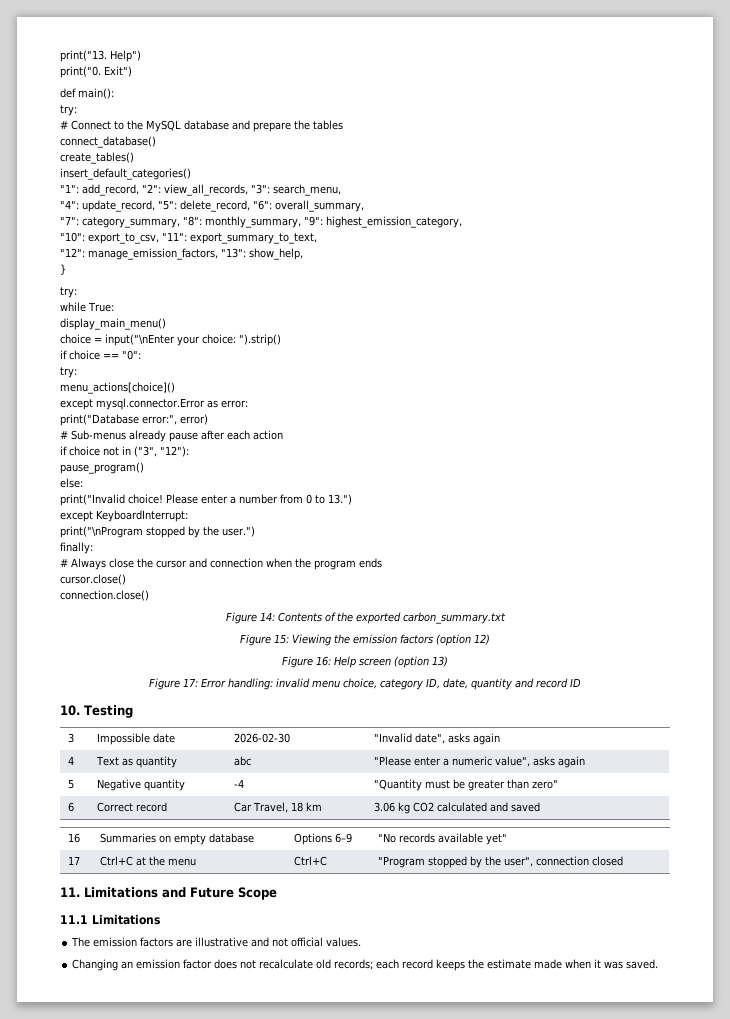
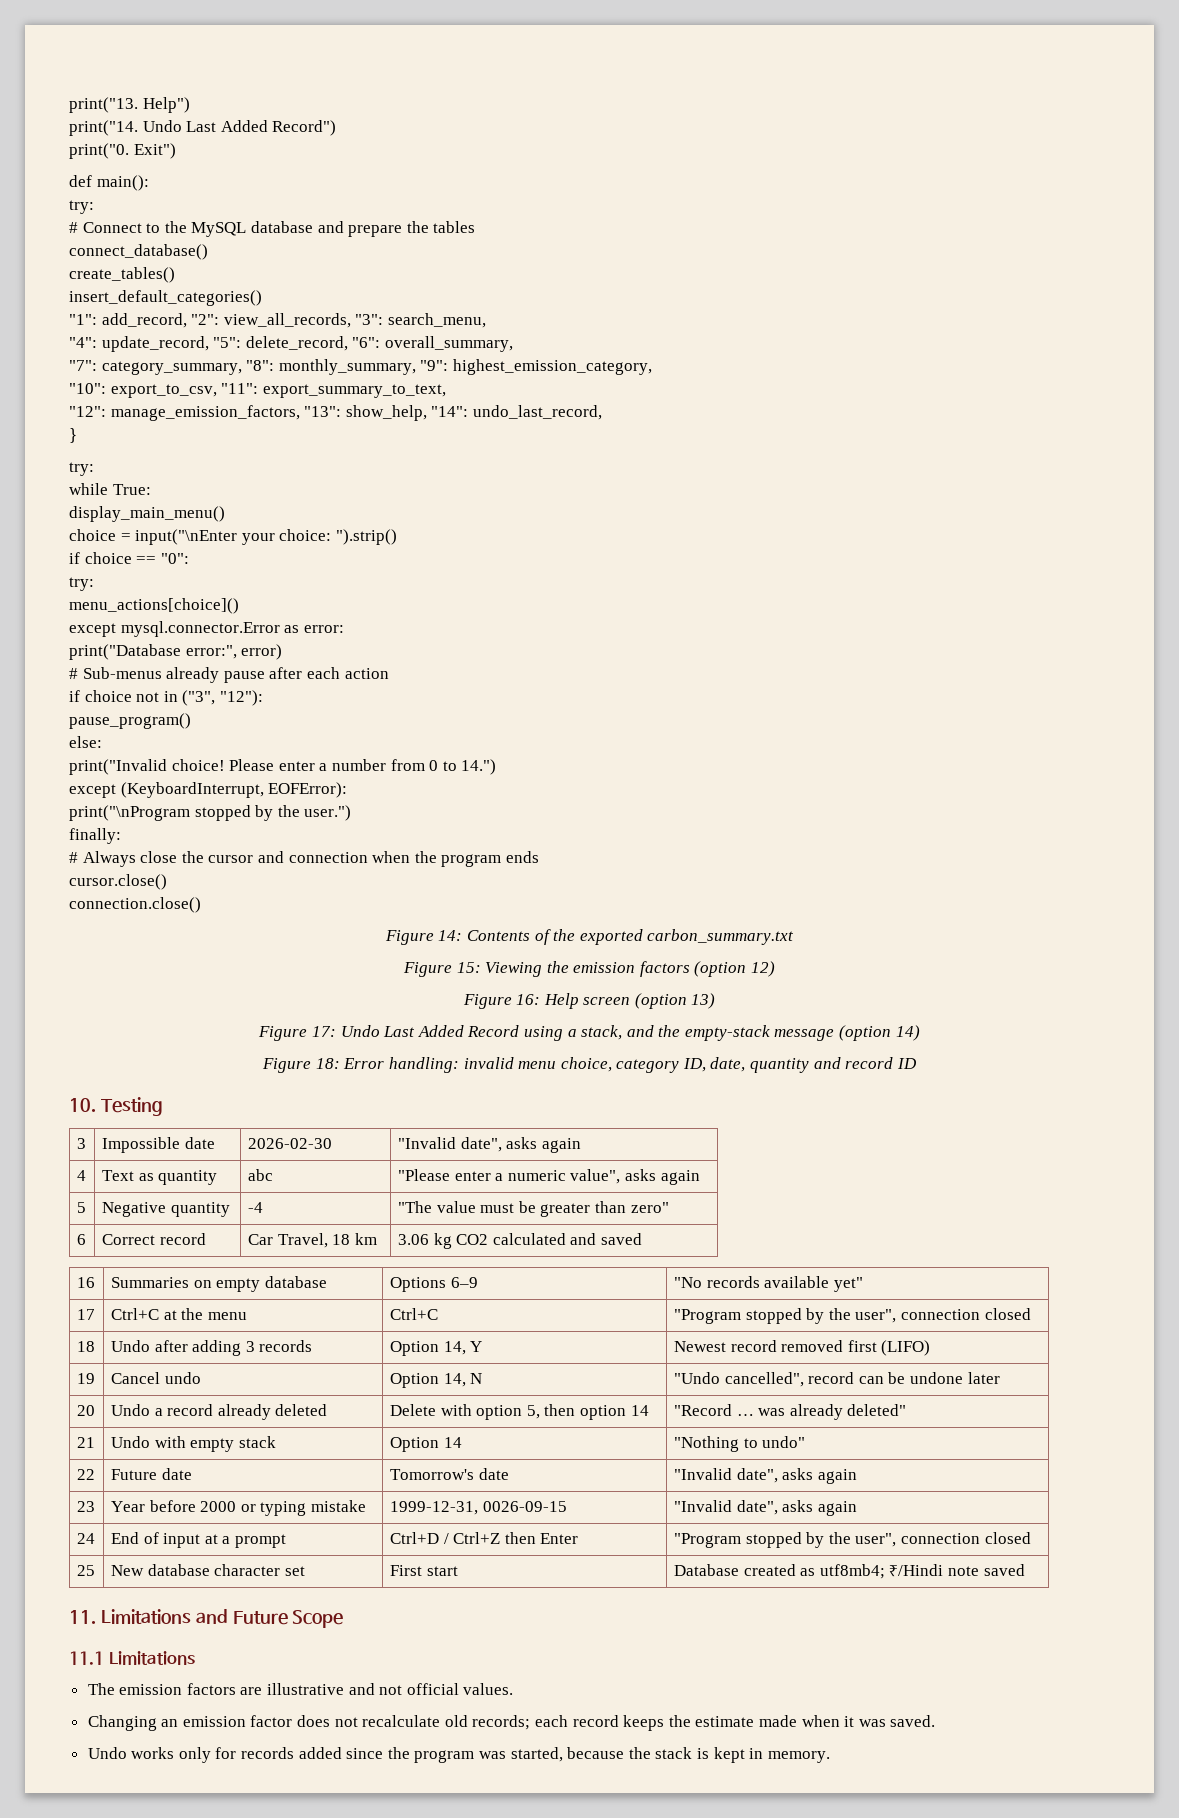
+ print("14. Undo Last Added Record")
- "12": manage_emission_factors, "13": show_help,
+ "12": manage_emission_factors, "13": show_help, "14": undo_last_record,
- Please enter a number from 0 to 13.")
- except KeyboardInterrupt:
+ Please enter a number from 0 to 14.")
+ except (KeyboardInterrupt, EOFError):
- Figure 17: Error handling: invalid menu choice, category ID, date, quantity and record ID
+ Figure 17: Undo Last Added Record using a stack, and the empty-stack message (option 14)
+ Figure 18: Error handling: invalid menu choice, category ID, date, quantity and record ID
- 5 | Negative quantity | -4 | "Quantity must be greater than zero"
+ 5 | Negative quantity | -4 | "The value must be greater than zero"
+ 18 | Undo after adding 3 records | Option 14, Y | Newest record removed first (LIFO)
+ 19 | Cancel undo | Option 14, N | "Undo cancelled", record can be undone later
+ 20 | Undo a record already deleted | Delete with option 5, then option 14 | "Record … was already deleted"
+ 21 | Undo with empty stack | Option 14 | "Nothing to undo"
+ 22 | Future date | Tomorrow's date | "Invalid date", asks again
+ 23 | Year before 2000 or typing mistake | 1999-12-31, 0026-09-15 | "Invalid date", asks again
+ 24 | End of input at a prompt | Ctrl+D / Ctrl+Z then Enter | "Program stopped by the user", connection closed
+ 25 | New database character set | First start | Database created as utf8mb4; ₹/Hindi note saved
+ Undo works only for records added since the program was started, because the stack is kept in memory.

